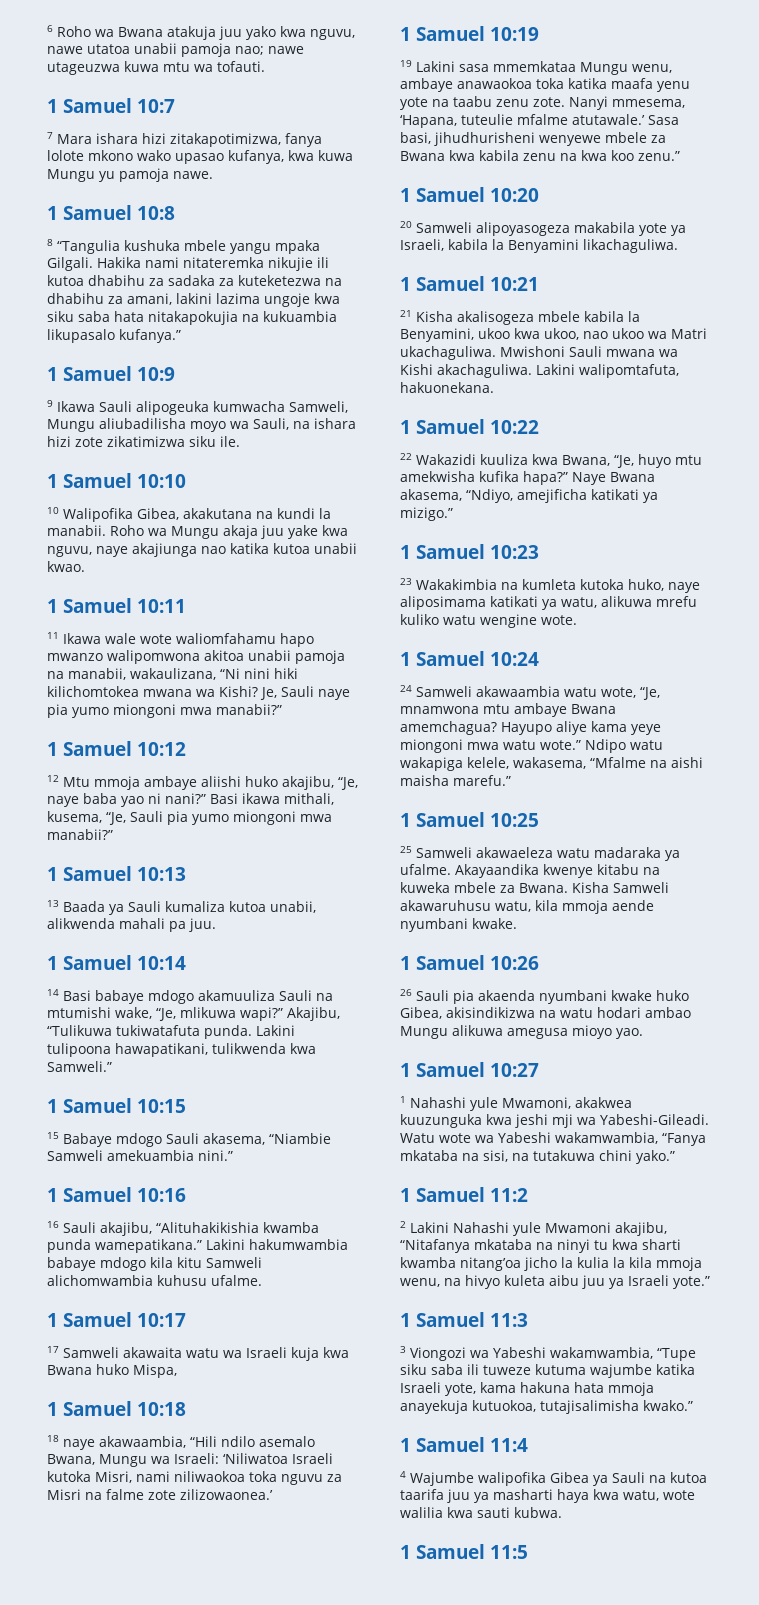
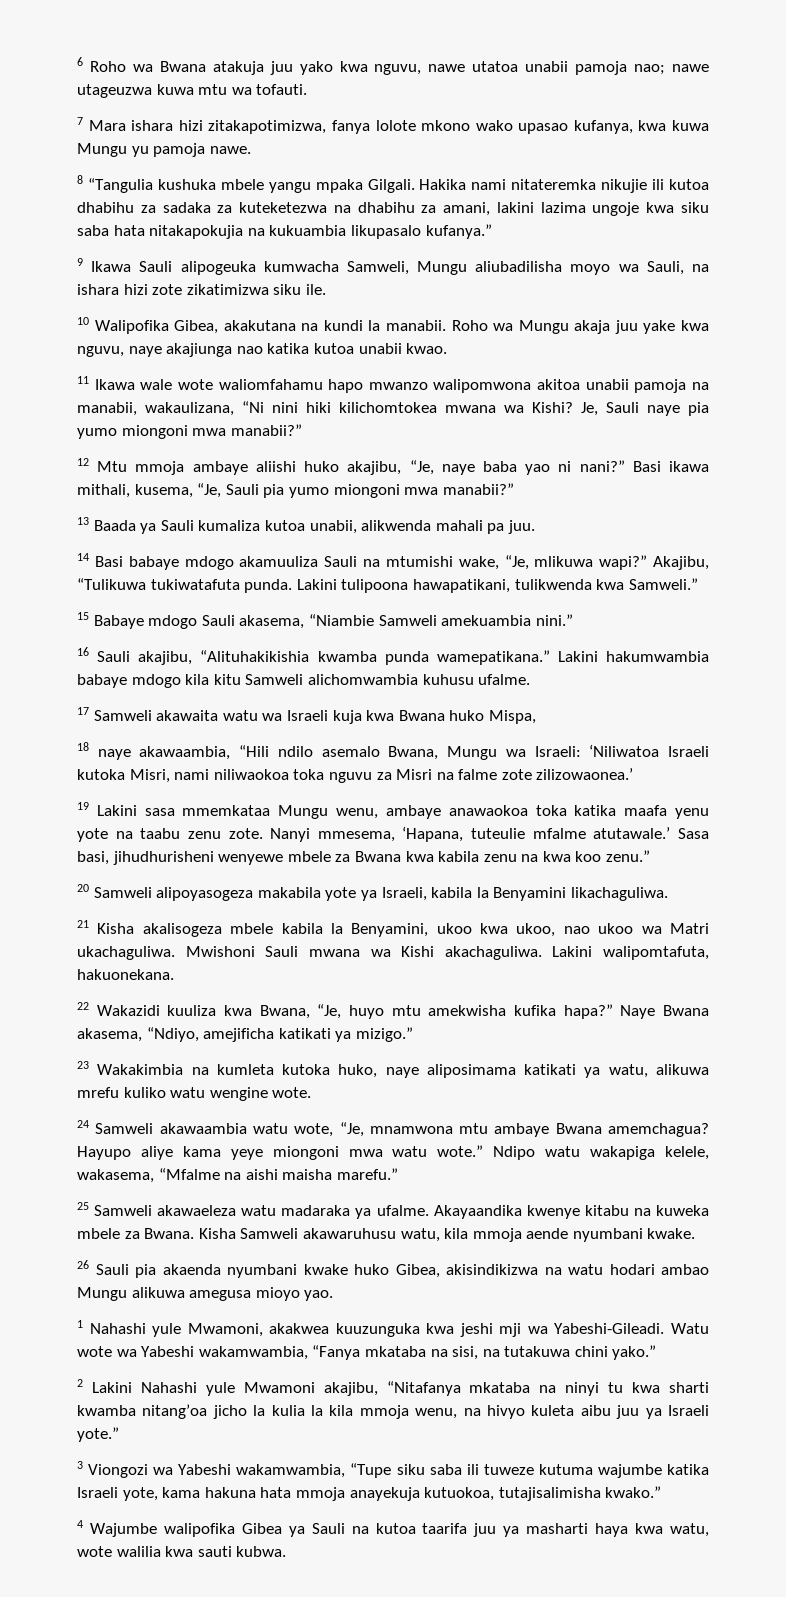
- 1 Samuel 10:7
- 1 Samuel 10:8
- 1 Samuel 10:9
- 1 Samuel 10:10
- 1 Samuel 10:11
- 1 Samuel 10:12
- 1 Samuel 10:13
- 1 Samuel 10:14
- 1 Samuel 10:15
- 1 Samuel 10:16
- 1 Samuel 10:17
- 1 Samuel 10:18
- 1 Samuel 10:19
- 1 Samuel 10:20
- 1 Samuel 10:21
- 1 Samuel 10:22
- 1 Samuel 10:23
- 1 Samuel 10:24
- 1 Samuel 10:25
- 1 Samuel 10:26
- 1 Samuel 10:27
- 1 Samuel 11:2
- 1 Samuel 11:3
- 1 Samuel 11:4
- 1 Samuel 11:5

